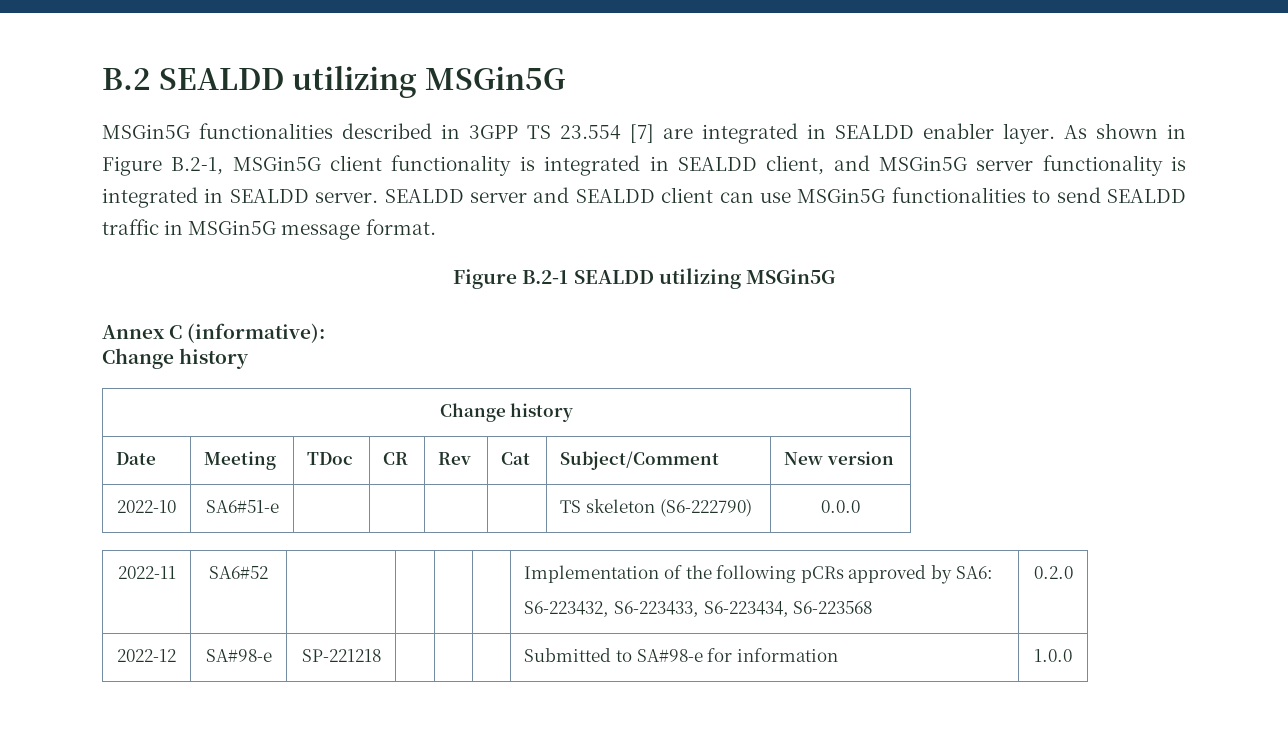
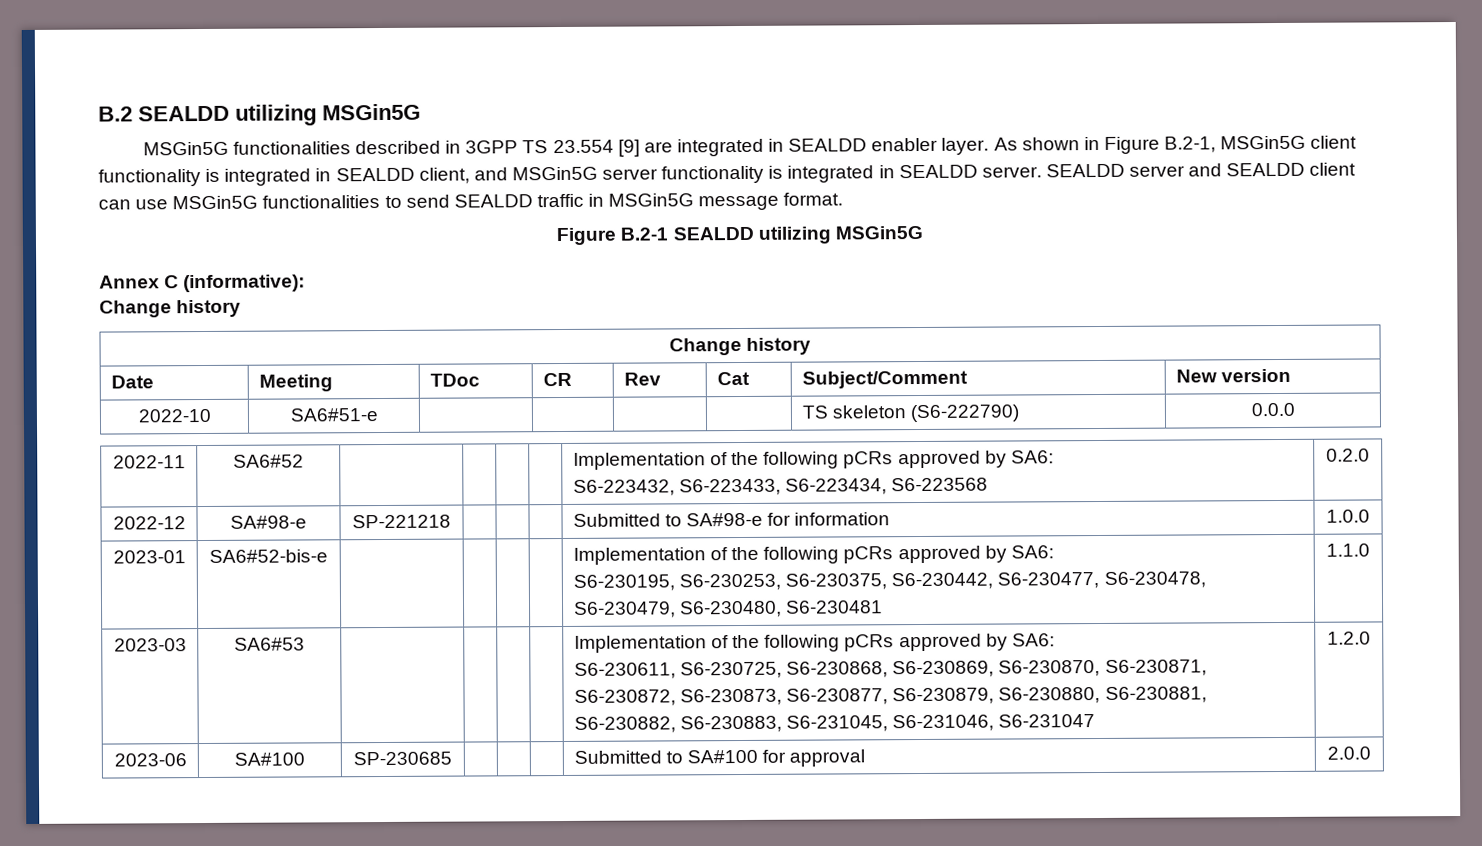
- MSGin5G functionalities described in 3GPP TS 23.554 [7] are integrated in SEALDD enabler layer.
+ MSGin5G functionalities described in 3GPP TS 23.554 [9] are integrated in SEALDD enabler layer.
+ 2023-01 | SA6#52-bis-e | | | | | Implementation of the following pCRs approved by SA6:
+ S6-230195, S6-230253, S6-230375, S6-230442, S6-230477, S6-230478, S6-230479, S6-230480, S6-230481 | 1.1.0
+ 2023-03 | SA6#53 | | | | | Implementation of the following pCRs approved by SA6:
+ S6-230611, S6-230725, S6-230868, S6-230869, S6-230870, S6-230871, S6-230872, S6-230873, S6-230877, S6-230879, S6-230880, S6-230881, S6-230882, S6-230883, S6-231045, S6-231046, S6-231047 | 1.2.0
+ 2023-06 | SA#100 | SP-230685 | | | | Submitted to SA#100 for approval | 2.0.0

